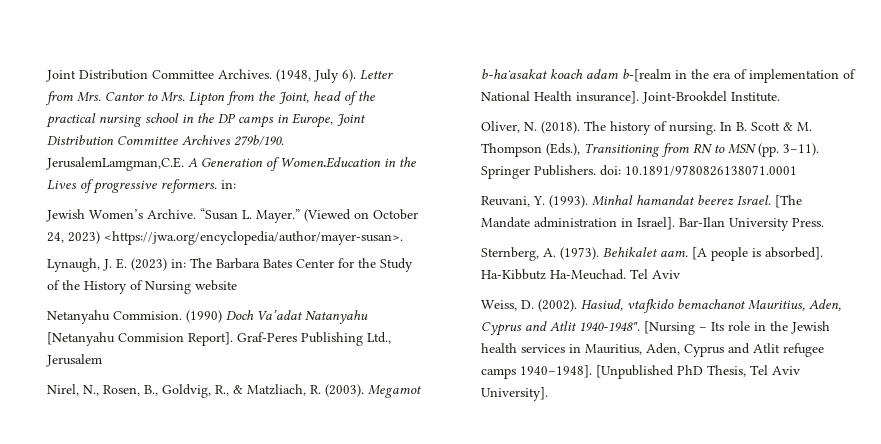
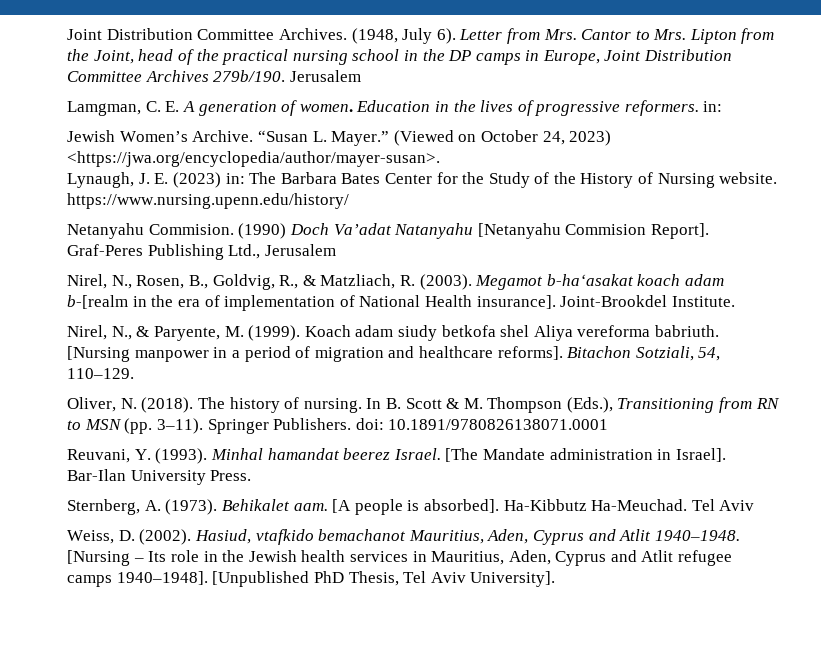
- Letter from Mrs. Cantor to Mrs. Lipton from the Joint, head of the practical nursing school in the DP camps in Europe, Joint Distribution Committee Archives 279b/190. JerusalemLamgman,C.E. A Generation of Women.Education in the Lives of progressive reformers. in:
+ Letter from Mrs. Cantor to Mrs. Lipton from the Joint, head of the practical nursing school in the DP camps in Europe, Joint Distribution Committee Archives 279b/190. Jerusalem
+ Lamgman, C. E. A generation of women. Education in the lives of progressive reformers. in:
- Lynaugh, J. E. (2023) in: The Barbara Bates Center for the Study of the History of Nursing website
+ Lynaugh, J. E. (2023) in: The Barbara Bates Center for the Study of the History of Nursing website. https://www.nursing.upenn.edu/history/
+ Nirel, N., & Paryente, M. (1999). Koach adam siudy betkofa shel Aliya vereforma babriuth. [Nursing manpower in a period of migration and healthcare reforms]. Bitachon Sotziali, 54, 110–129.
- Hasiud, vtafkido bemachanot Mauritius, Aden, Cyprus and Atlit 1940-1948".
+ Hasiud, vtafkido bemachanot Mauritius, Aden, Cyprus and Atlit 1940–1948.

